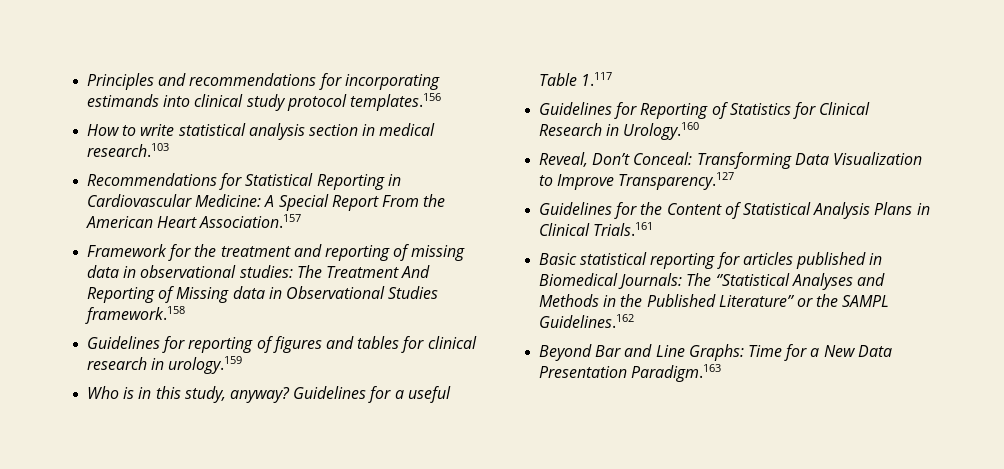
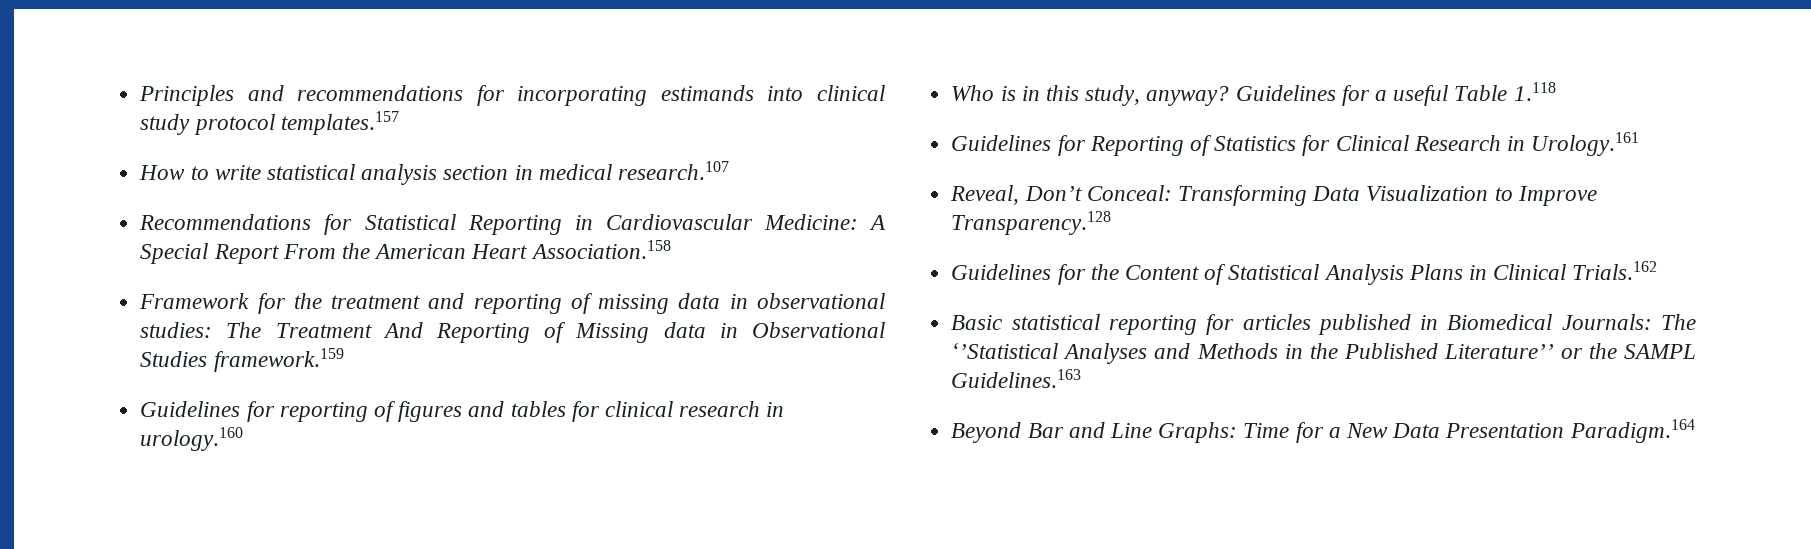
- Principles and recommendations for incorporating estimands into clinical study protocol templates.156
+ Principles and recommendations for incorporating estimands into clinical study protocol templates.157
- How to write statistical analysis section in medical research.103
+ How to write statistical analysis section in medical research.107
- Recommendations for Statistical Reporting in Cardiovascular Medicine: A Special Report From the American Heart Association.157
+ Recommendations for Statistical Reporting in Cardiovascular Medicine: A Special Report From the American Heart Association.158
- Framework for the treatment and reporting of missing data in observational studies: The Treatment And Reporting of Missing data in Observational Studies framework.158
+ Framework for the treatment and reporting of missing data in observational studies: The Treatment And Reporting of Missing data in Observational Studies framework.159
- Guidelines for reporting of figures and tables for clinical research in urology.159
+ Guidelines for reporting of figures and tables for clinical research in urology.160
- Guidelines for a useful Table 1.117
+ Guidelines for a useful Table 1.118
- Guidelines for Reporting of Statistics for Clinical Research in Urology.160
+ Guidelines for Reporting of Statistics for Clinical Research in Urology.161
- Reveal, Don’t Conceal: Transforming Data Visualization to Improve Transparency.127
+ Reveal, Don’t Conceal: Transforming Data Visualization to Improve Transparency.128
- Guidelines for the Content of Statistical Analysis Plans in Clinical Trials.161
+ Guidelines for the Content of Statistical Analysis Plans in Clinical Trials.162
- Basic statistical reporting for articles published in Biomedical Journals: The ‘’Statistical Analyses and Methods in the Published Literature’’ or the SAMPL Guidelines.162
+ Basic statistical reporting for articles published in Biomedical Journals: The ‘’Statistical Analyses and Methods in the Published Literature’’ or the SAMPL Guidelines.163
- Beyond Bar and Line Graphs: Time for a New Data Presentation Paradigm.163
+ Beyond Bar and Line Graphs: Time for a New Data Presentation Paradigm.164

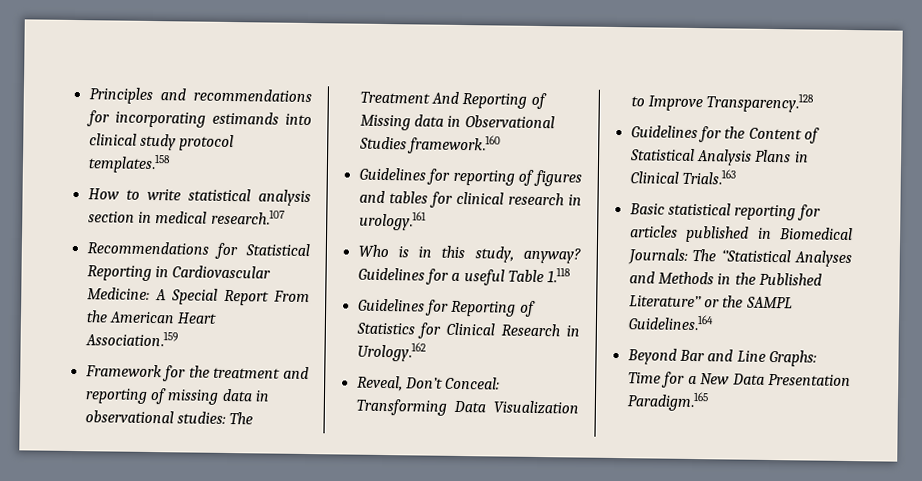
- Principles and recommendations for incorporating estimands into clinical study protocol templates.157
+ Principles and recommendations for incorporating estimands into clinical study protocol templates.158
- Recommendations for Statistical Reporting in Cardiovascular Medicine: A Special Report From the American Heart Association.158
+ Recommendations for Statistical Reporting in Cardiovascular Medicine: A Special Report From the American Heart Association.159
- Framework for the treatment and reporting of missing data in observational studies: The Treatment And Reporting of Missing data in Observational Studies framework.159
+ Framework for the treatment and reporting of missing data in observational studies: The Treatment And Reporting of Missing data in Observational Studies framework.160
- Guidelines for reporting of figures and tables for clinical research in urology.160
+ Guidelines for reporting of figures and tables for clinical research in urology.161
- Guidelines for Reporting of Statistics for Clinical Research in Urology.161
+ Guidelines for Reporting of Statistics for Clinical Research in Urology.162
- Guidelines for the Content of Statistical Analysis Plans in Clinical Trials.162
+ Guidelines for the Content of Statistical Analysis Plans in Clinical Trials.163
- Basic statistical reporting for articles published in Biomedical Journals: The ‘’Statistical Analyses and Methods in the Published Literature’’ or the SAMPL Guidelines.163
+ Basic statistical reporting for articles published in Biomedical Journals: The ‘’Statistical Analyses and Methods in the Published Literature’’ or the SAMPL Guidelines.164
- Beyond Bar and Line Graphs: Time for a New Data Presentation Paradigm.164
+ Beyond Bar and Line Graphs: Time for a New Data Presentation Paradigm.165

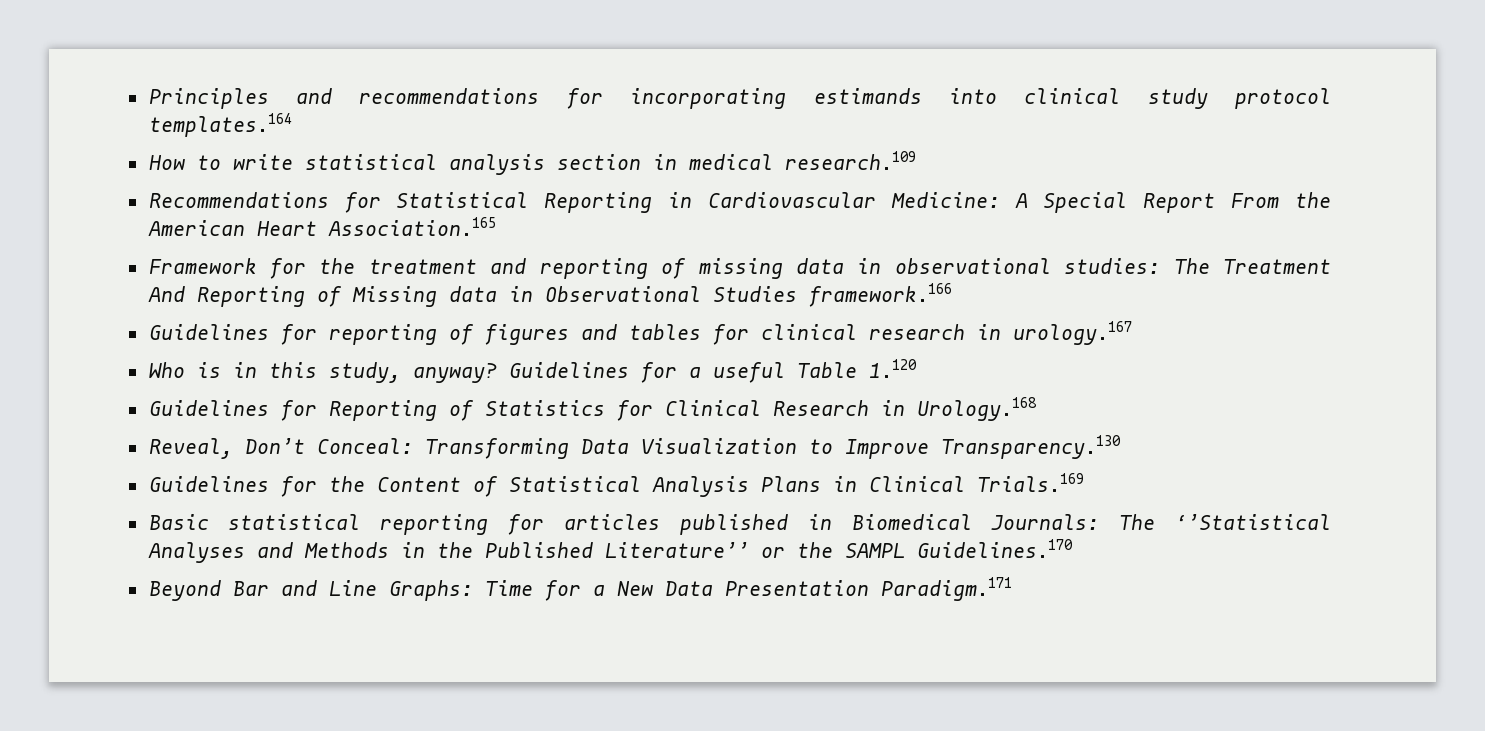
- Principles and recommendations for incorporating estimands into clinical study protocol templates.158
+ Principles and recommendations for incorporating estimands into clinical study protocol templates.164
- How to write statistical analysis section in medical research.107
+ How to write statistical analysis section in medical research.109
- Recommendations for Statistical Reporting in Cardiovascular Medicine: A Special Report From the American Heart Association.159
+ Recommendations for Statistical Reporting in Cardiovascular Medicine: A Special Report From the American Heart Association.165
- Framework for the treatment and reporting of missing data in observational studies: The Treatment And Reporting of Missing data in Observational Studies framework.160
+ Framework for the treatment and reporting of missing data in observational studies: The Treatment And Reporting of Missing data in Observational Studies framework.166
- Guidelines for reporting of figures and tables for clinical research in urology.161
+ Guidelines for reporting of figures and tables for clinical research in urology.167
- Guidelines for a useful Table 1.118
+ Guidelines for a useful Table 1.120
- Guidelines for Reporting of Statistics for Clinical Research in Urology.162
+ Guidelines for Reporting of Statistics for Clinical Research in Urology.168
- Reveal, Don’t Conceal: Transforming Data Visualization to Improve Transparency.128
+ Reveal, Don’t Conceal: Transforming Data Visualization to Improve Transparency.130
- Guidelines for the Content of Statistical Analysis Plans in Clinical Trials.163
+ Guidelines for the Content of Statistical Analysis Plans in Clinical Trials.169
- Basic statistical reporting for articles published in Biomedical Journals: The ‘’Statistical Analyses and Methods in the Published Literature’’ or the SAMPL Guidelines.164
+ Basic statistical reporting for articles published in Biomedical Journals: The ‘’Statistical Analyses and Methods in the Published Literature’’ or the SAMPL Guidelines.170
- Beyond Bar and Line Graphs: Time for a New Data Presentation Paradigm.165
+ Beyond Bar and Line Graphs: Time for a New Data Presentation Paradigm.171

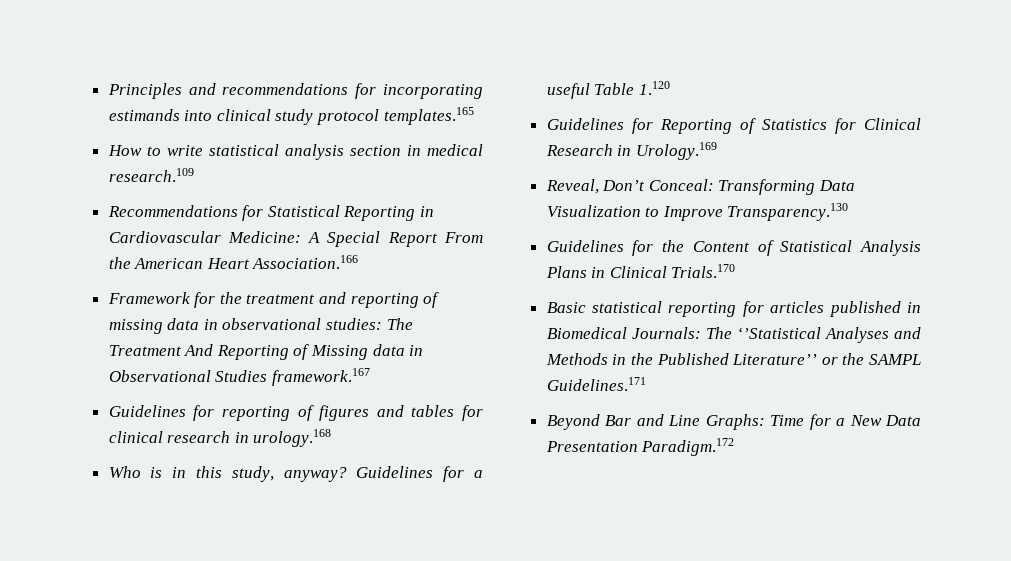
- Principles and recommendations for incorporating estimands into clinical study protocol templates.164
+ Principles and recommendations for incorporating estimands into clinical study protocol templates.165
- Recommendations for Statistical Reporting in Cardiovascular Medicine: A Special Report From the American Heart Association.165
+ Recommendations for Statistical Reporting in Cardiovascular Medicine: A Special Report From the American Heart Association.166
- Framework for the treatment and reporting of missing data in observational studies: The Treatment And Reporting of Missing data in Observational Studies framework.166
+ Framework for the treatment and reporting of missing data in observational studies: The Treatment And Reporting of Missing data in Observational Studies framework.167
- Guidelines for reporting of figures and tables for clinical research in urology.167
+ Guidelines for reporting of figures and tables for clinical research in urology.168
- Guidelines for Reporting of Statistics for Clinical Research in Urology.168
+ Guidelines for Reporting of Statistics for Clinical Research in Urology.169
- Guidelines for the Content of Statistical Analysis Plans in Clinical Trials.169
+ Guidelines for the Content of Statistical Analysis Plans in Clinical Trials.170
- Basic statistical reporting for articles published in Biomedical Journals: The ‘’Statistical Analyses and Methods in the Published Literature’’ or the SAMPL Guidelines.170
+ Basic statistical reporting for articles published in Biomedical Journals: The ‘’Statistical Analyses and Methods in the Published Literature’’ or the SAMPL Guidelines.171
- Beyond Bar and Line Graphs: Time for a New Data Presentation Paradigm.171
+ Beyond Bar and Line Graphs: Time for a New Data Presentation Paradigm.172

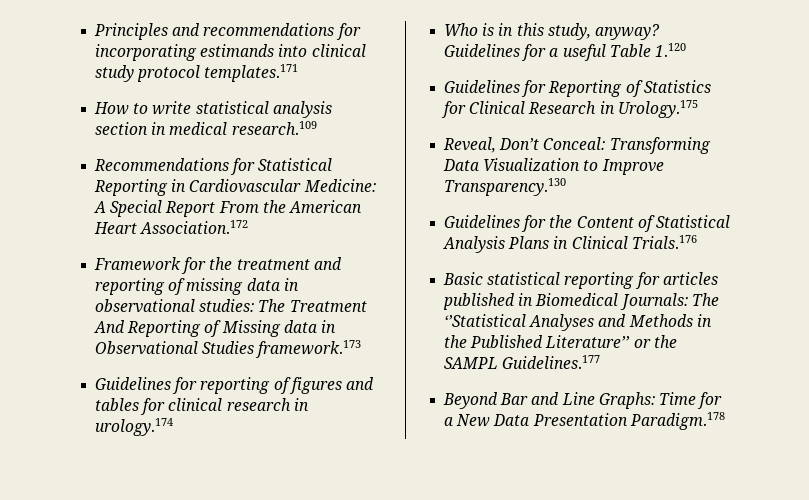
- Principles and recommendations for incorporating estimands into clinical study protocol templates.165
+ Principles and recommendations for incorporating estimands into clinical study protocol templates.171
- Recommendations for Statistical Reporting in Cardiovascular Medicine: A Special Report From the American Heart Association.166
+ Recommendations for Statistical Reporting in Cardiovascular Medicine: A Special Report From the American Heart Association.172
- Framework for the treatment and reporting of missing data in observational studies: The Treatment And Reporting of Missing data in Observational Studies framework.167
+ Framework for the treatment and reporting of missing data in observational studies: The Treatment And Reporting of Missing data in Observational Studies framework.173
- Guidelines for reporting of figures and tables for clinical research in urology.168
+ Guidelines for reporting of figures and tables for clinical research in urology.174
- Guidelines for Reporting of Statistics for Clinical Research in Urology.169
+ Guidelines for Reporting of Statistics for Clinical Research in Urology.175
- Guidelines for the Content of Statistical Analysis Plans in Clinical Trials.170
+ Guidelines for the Content of Statistical Analysis Plans in Clinical Trials.176
- Basic statistical reporting for articles published in Biomedical Journals: The ‘’Statistical Analyses and Methods in the Published Literature’’ or the SAMPL Guidelines.171
+ Basic statistical reporting for articles published in Biomedical Journals: The ‘’Statistical Analyses and Methods in the Published Literature’’ or the SAMPL Guidelines.177
- Beyond Bar and Line Graphs: Time for a New Data Presentation Paradigm.172
+ Beyond Bar and Line Graphs: Time for a New Data Presentation Paradigm.178

